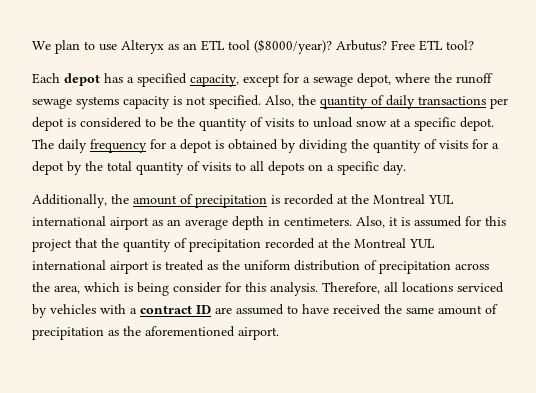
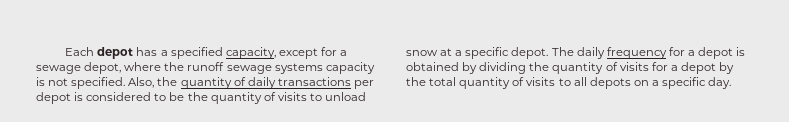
- We plan to use Alteryx as an ETL tool ($8000/year)? Arbutus? Free ETL tool?
- Additionally, the amount of precipitation is recorded at the Montreal YUL international airport as an average depth in centimeters. Also, it is assumed for this project that the quantity of precipitation recorded at the Montreal YUL international airport is treated as the uniform distribution of precipitation across the area, which is being consider for this analysis. Therefore, all locations serviced by vehicles with a contract ID are assumed to have received the same amount of precipitation as the aforementioned airport.

